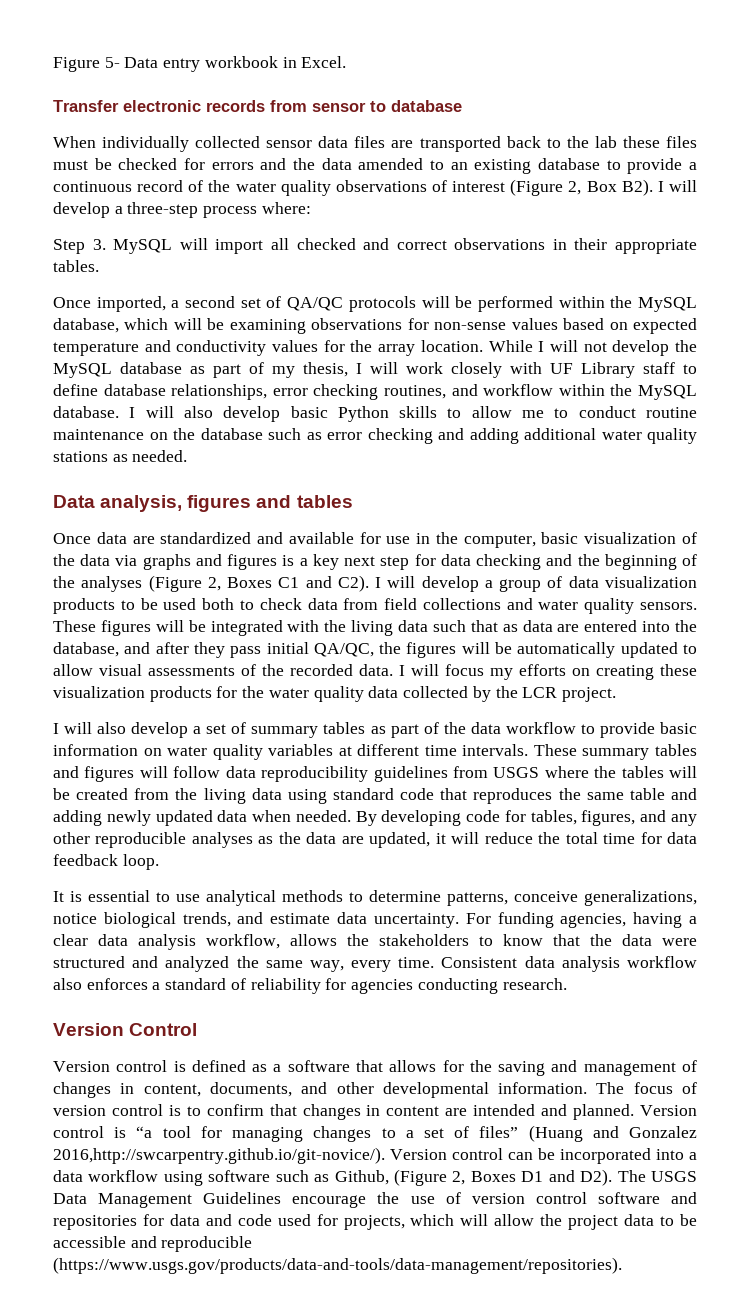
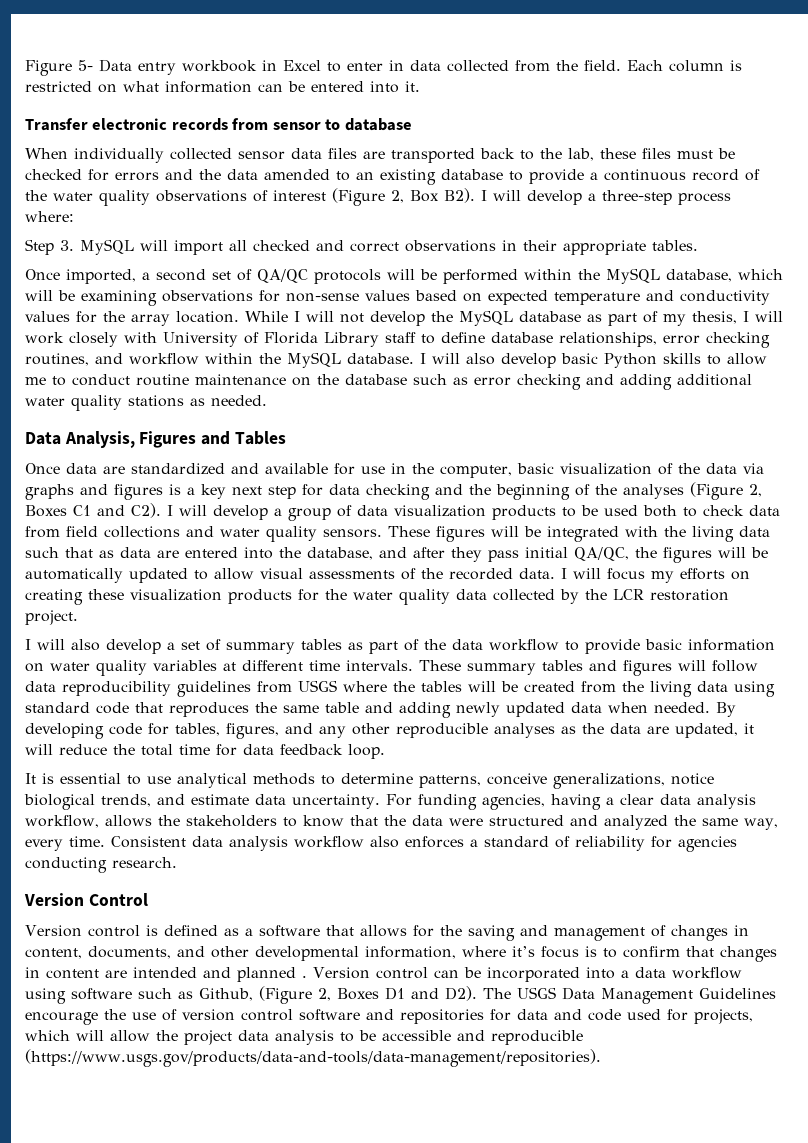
- Figure 5- Data entry workbook in Excel.
+ Figure 5- Data entry workbook in Excel to enter in data collected from the field. Each column is restricted on what information can be entered into it.
- When individually collected sensor data files are transported back to the lab these files must be checked for errors and the data amended to an existing database to provide a continuous record of the water quality observations of interest (Figure 2, Box B2). I will develop a three-step process where:
+ When individually collected sensor data files are transported back to the lab, these files must be checked for errors and the data amended to an existing database to provide a continuous record of the water quality observations of interest (Figure 2, Box B2). I will develop a three-step process where:
- While I will not develop the MySQL database as part of my thesis, I will work closely with UF Library staff to define database relationships, error checking routines, and workflow within the MySQL database.
+ While I will not develop the MySQL database as part of my thesis, I will work closely with University of Florida Library staff to define database relationships, error checking routines, and workflow within the MySQL database.
- Data analysis, figures and tables
+ Data Analysis, Figures and Tables
- I will focus my efforts on creating these visualization products for the water quality data collected by the LCR project.
+ I will focus my efforts on creating these visualization products for the water quality data collected by the LCR restoration project.
- Version control is defined as a software that allows for the saving and management of changes in content, documents, and other developmental information. The focus of version control is to confirm that changes in content are intended and planned. Version control is “a tool for managing changes to a set of files” (Huang and Gonzalez 2016,http://swcarpentry.github.io/git-novice/). Version control can be incorporated into a data workflow using software such as Github, (Figure 2, Boxes D1 and D2). The USGS Data Management Guidelines encourage the use of version control software and repositories for data and code used for projects, which will allow the project data to be accessible and reproducible (https://www.usgs.gov/products/data-and-tools/data-management/repositories).
+ Version control is defined as a software that allows for the saving and management of changes in content, documents, and other developmental information, where it’s focus is to confirm that changes in content are intended and planned . Version control can be incorporated into a data workflow using software such as Github, (Figure 2, Boxes D1 and D2). The USGS Data Management Guidelines encourage the use of version control software and repositories for data and code used for projects, which will allow the project data analysis to be accessible and reproducible (https://www.usgs.gov/products/data-and-tools/data-management/repositories).

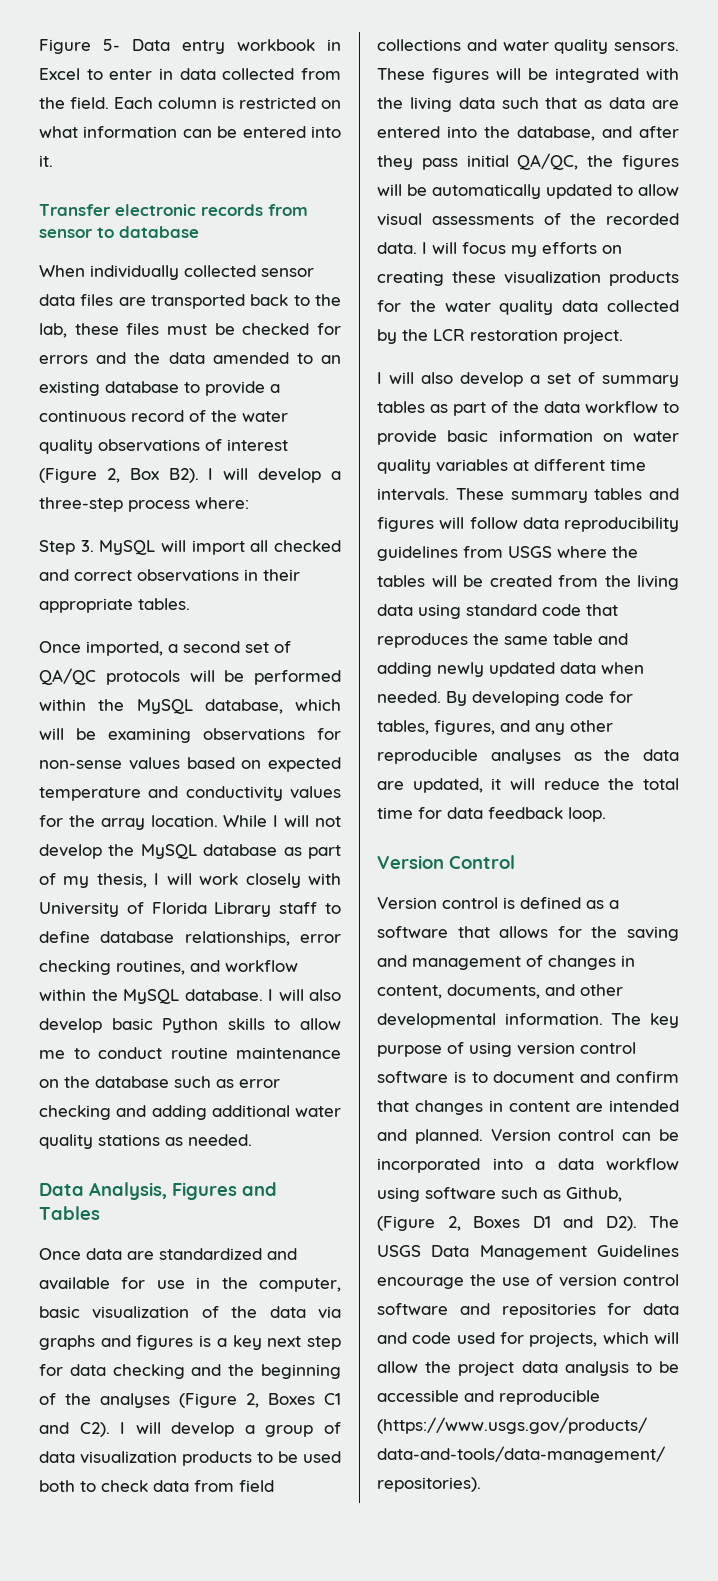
- It is essential to use analytical methods to determine patterns, conceive generalizations, notice biological trends, and estimate data uncertainty. For funding agencies, having a clear data analysis workflow, allows the stakeholders to know that the data were structured and analyzed the same way, every time. Consistent data analysis workflow also enforces a standard of reliability for agencies conducting research.
- Version control is defined as a software that allows for the saving and management of changes in content, documents, and other developmental information, where it’s focus is to confirm that changes in content are intended and planned .
+ Version control is defined as a software that allows for the saving and management of changes in content, documents, and other developmental information. The key purpose of using version control software is to document and confirm that changes in content are intended and planned.

